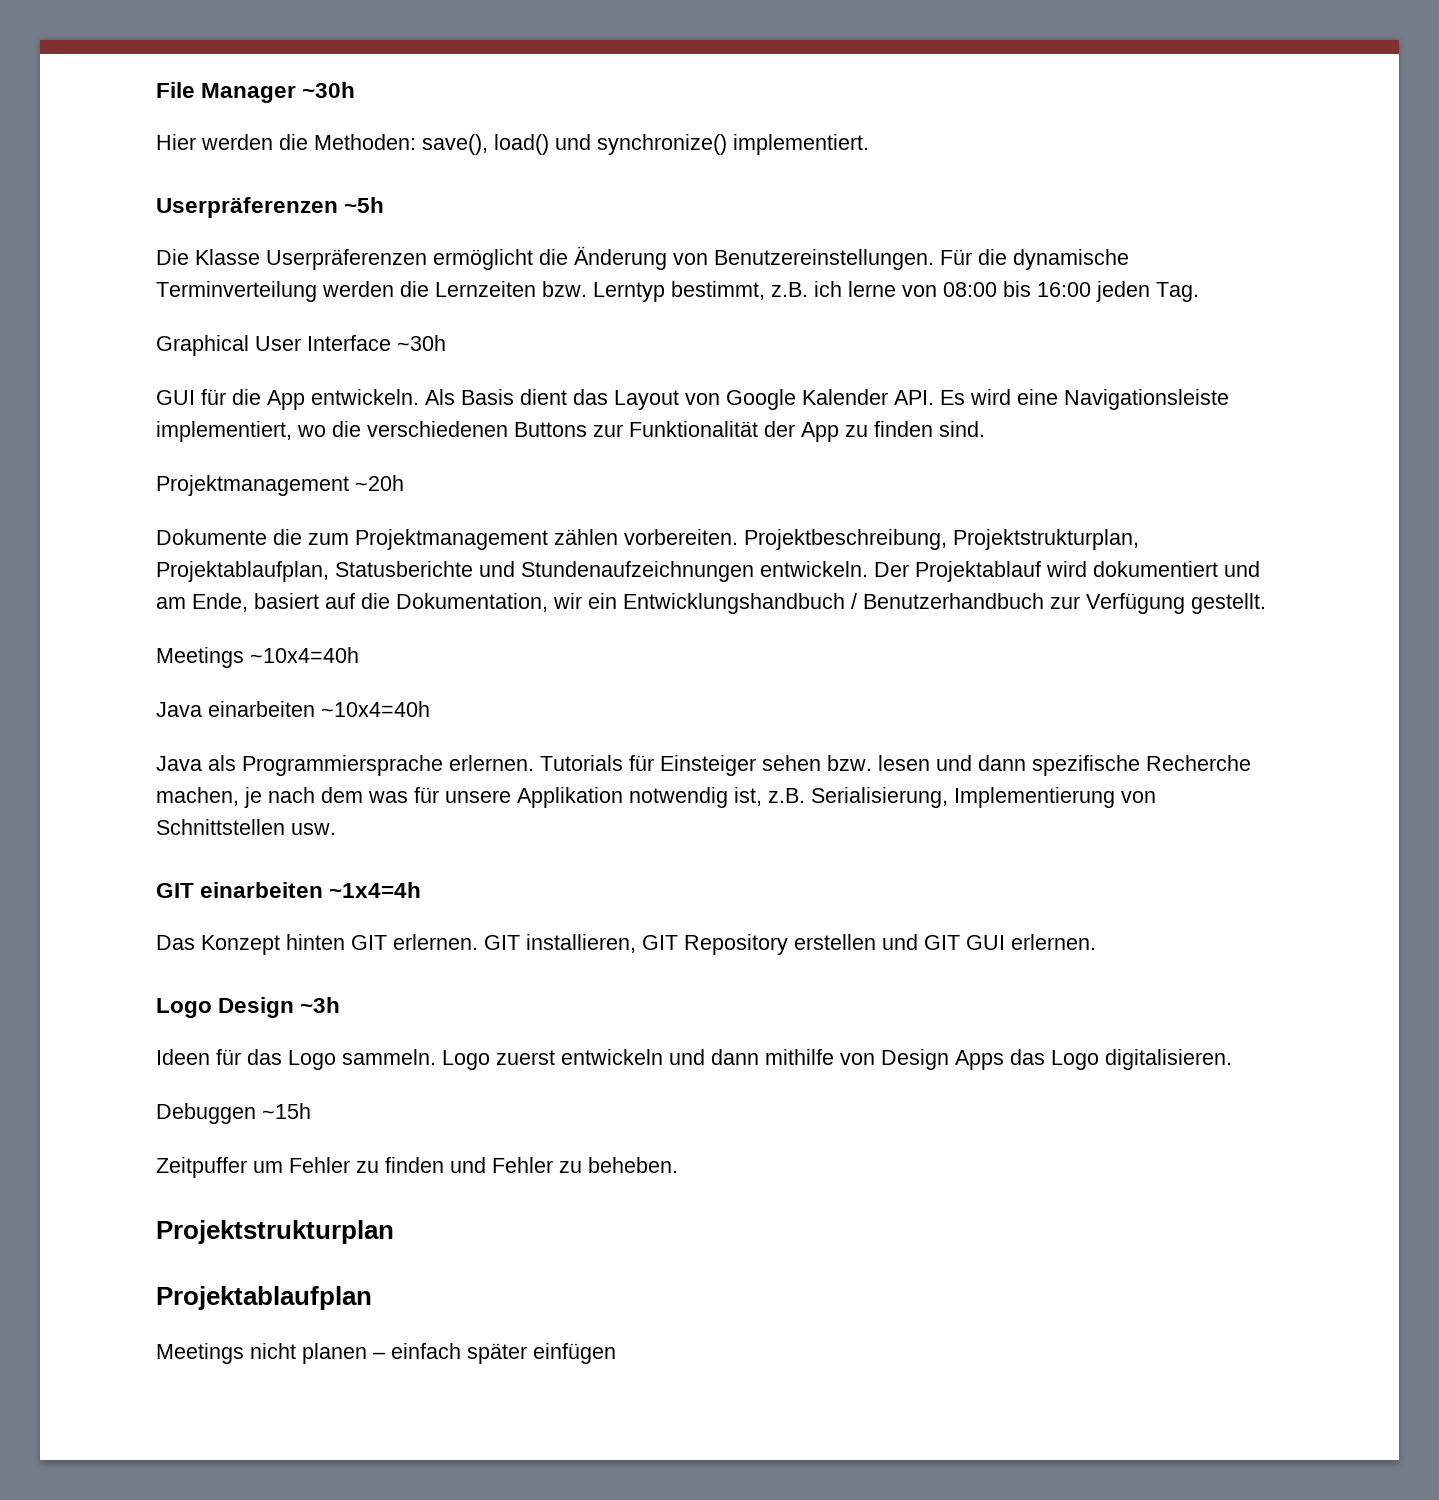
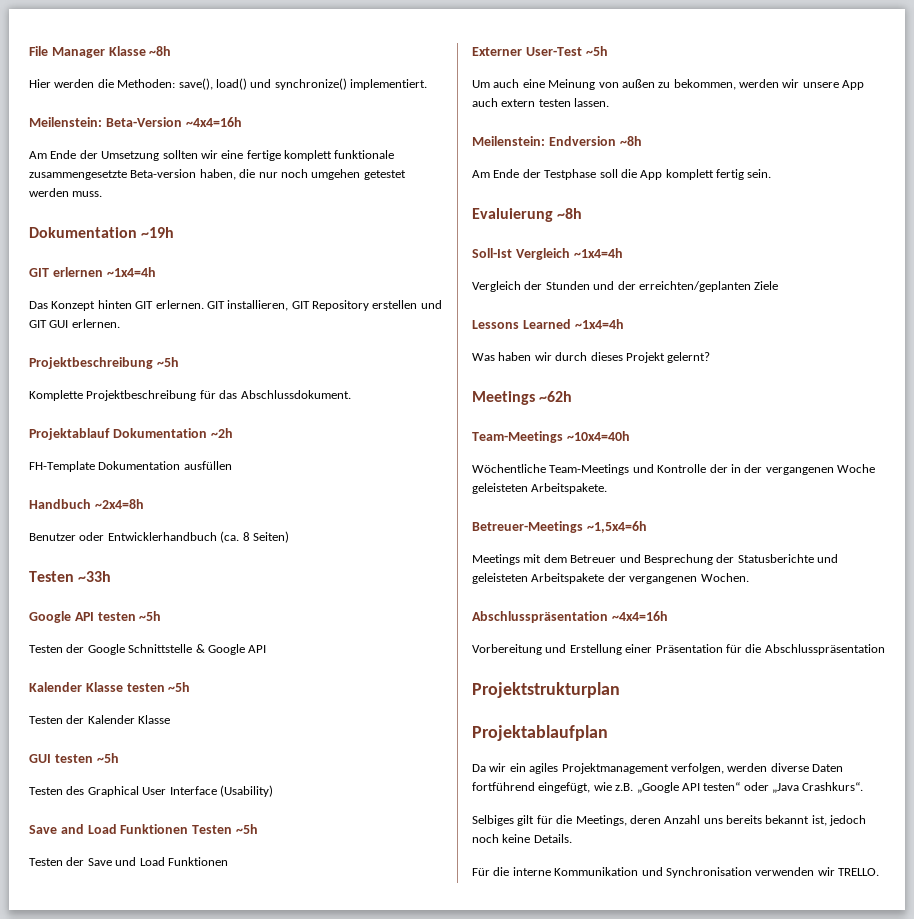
- File Manager ~30h
+ File Manager Klasse ~8h
- Userpräferenzen ~5h
- Die Klasse Userpräferenzen ermöglicht die Änderung von Benutzereinstellungen. Für die dynamische Terminverteilung werden die Lernzeiten bzw. Lerntyp bestimmt, z.B. ich lerne von 08:00 bis 16:00 jeden Tag.
- Graphical User Interface ~30h
- GUI für die App entwickeln. Als Basis dient das Layout von Google Kalender API. Es wird eine Navigationsleiste implementiert, wo die verschiedenen Buttons zur Funktionalität der App zu finden sind.
- Projektmanagement ~20h
- Dokumente die zum Projektmanagement zählen vorbereiten. Projektbeschreibung, Projektstrukturplan, Projektablaufplan, Statusberichte und Stundenaufzeichnungen entwickeln. Der Projektablauf wird dokumentiert und am Ende, basiert auf die Dokumentation, wir ein Entwicklungshandbuch / Benutzerhandbuch zur Verfügung gestellt.
- Meetings ~10x4=40h
- Java einarbeiten ~10x4=40h
- Java als Programmiersprache erlernen. Tutorials für Einsteiger sehen bzw. lesen und dann spezifische Recherche machen, je nach dem was für unsere Applikation notwendig ist, z.B. Serialisierung, Implementierung von Schnittstellen usw.
- GIT einarbeiten ~1x4=4h
+ Meilenstein: Beta-Version ~4x4=16h
+ Am Ende der Umsetzung sollten wir eine fertige komplett funktionale zusammengesetzte Beta-version haben, die nur noch umgehen getestet werden muss.
+ Dokumentation ~19h
+ GIT erlernen ~1x4=4h
- Logo Design ~3h
- Ideen für das Logo sammeln. Logo zuerst entwickeln und dann mithilfe von Design Apps das Logo digitalisieren.
- Debuggen ~15h
- Zeitpuffer um Fehler zu finden und Fehler zu beheben.
+ Projektbeschreibung ~5h
+ Komplette Projektbeschreibung für das Abschlussdokument.
+ Projektablauf Dokumentation ~2h
+ FH-Template Dokumentation ausfüllen
+ Handbuch ~2x4=8h
+ Benutzer oder Entwicklerhandbuch (ca. 8 Seiten)
+ Testen ~33h
+ Google API testen ~5h
+ Testen der Google Schnittstelle & Google API
+ Kalender Klasse testen ~5h
+ Testen der Kalender Klasse
+ GUI testen ~5h
+ Testen des Graphical User Interface (Usability)
+ Save and Load Funktionen Testen ~5h
+ Testen der Save und Load Funktionen
+ Externer User-Test ~5h
+ Um auch eine Meinung von außen zu bekommen, werden wir unsere App auch extern testen lassen.
+ Meilenstein: Endversion ~8h
+ Am Ende der Testphase soll die App komplett fertig sein.
+ Evaluierung ~8h
+ Soll-Ist Vergleich ~1x4=4h
+ Vergleich der Stunden und der erreichten/geplanten Ziele
+ Lessons Learned ~1x4=4h
+ Was haben wir durch dieses Projekt gelernt?
+ Meetings ~62h
+ Team-Meetings ~10x4=40h
+ Wöchentliche Team-Meetings und Kontrolle der in der vergangenen Woche geleisteten Arbeitspakete.
+ Betreuer-Meetings ~1,5x4=6h
+ Meetings mit dem Betreuer und Besprechung der Statusberichte und geleisteten Arbeitspakete der vergangenen Wochen.
+ Abschlusspräsentation ~4x4=16h
+ Vorbereitung und Erstellung einer Präsentation für die Abschlusspräsentation
  Projektstrukturplan
  Projektablaufplan
- Meetings nicht planen – einfach später einfügen
+ Da wir ein agiles Projektmanagement verfolgen, werden diverse Daten fortführend eingefügt, wie z.B. „Google API testen“ oder „Java Crashkurs“.
+ Selbiges gilt für die Meetings, deren Anzahl uns bereits bekannt ist, jedoch noch keine Details.
+ Für die interne Kommunikation und Synchronisation verwenden wir TRELLO.

